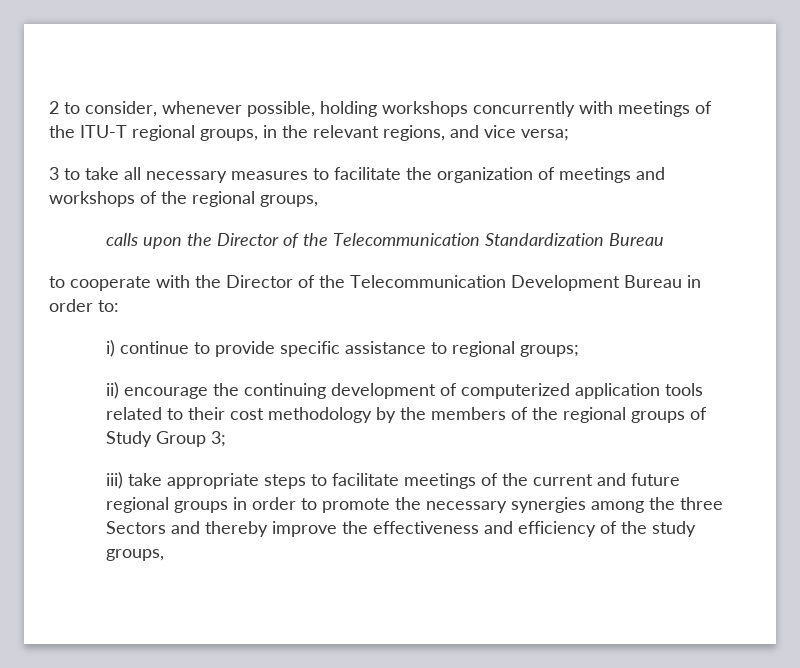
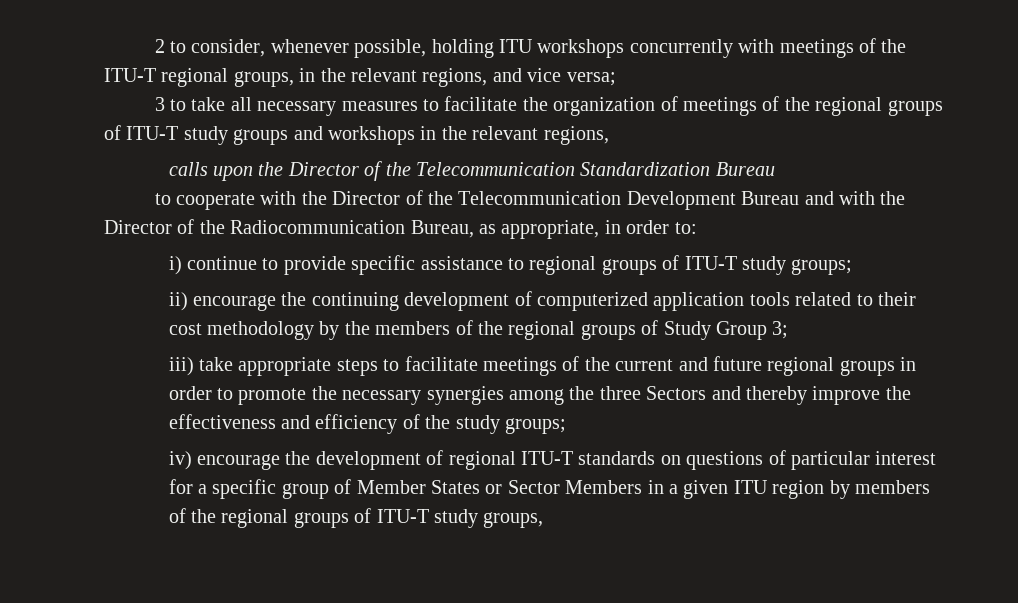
- 2 to consider, whenever possible, holding workshops concurrently with meetings of the ITU-T regional groups, in the relevant regions, and vice versa;
+ 2 to consider, whenever possible, holding ITU workshops concurrently with meetings of the ITU-T regional groups, in the relevant regions, and vice versa;
- 3 to take all necessary measures to facilitate the organization of meetings and workshops of the regional groups,
+ 3 to take all necessary measures to facilitate the organization of meetings of the regional groups of ITU-T study groups and workshops in the relevant regions,
- to cooperate with the Director of the Telecommunication Development Bureau in order to:
+ to cooperate with the Director of the Telecommunication Development Bureau and with the Director of the Radiocommunication Bureau, as appropriate, in order to:
- i) continue to provide specific assistance to regional groups;
+ i) continue to provide specific assistance to regional groups of ITU-T study groups;
- iii) take appropriate steps to facilitate meetings of the current and future regional groups in order to promote the necessary synergies among the three Sectors and thereby improve the effectiveness and efficiency of the study groups,
+ iii) take appropriate steps to facilitate meetings of the current and future regional groups in order to promote the necessary synergies among the three Sectors and thereby improve the effectiveness and efficiency of the study groups;
+ iv) encourage the development of regional ITU-T standards on questions of particular interest for a specific group of Member States or Sector Members in a given ITU region by members of the regional groups of ITU-T study groups,

